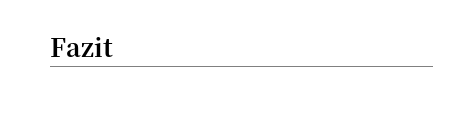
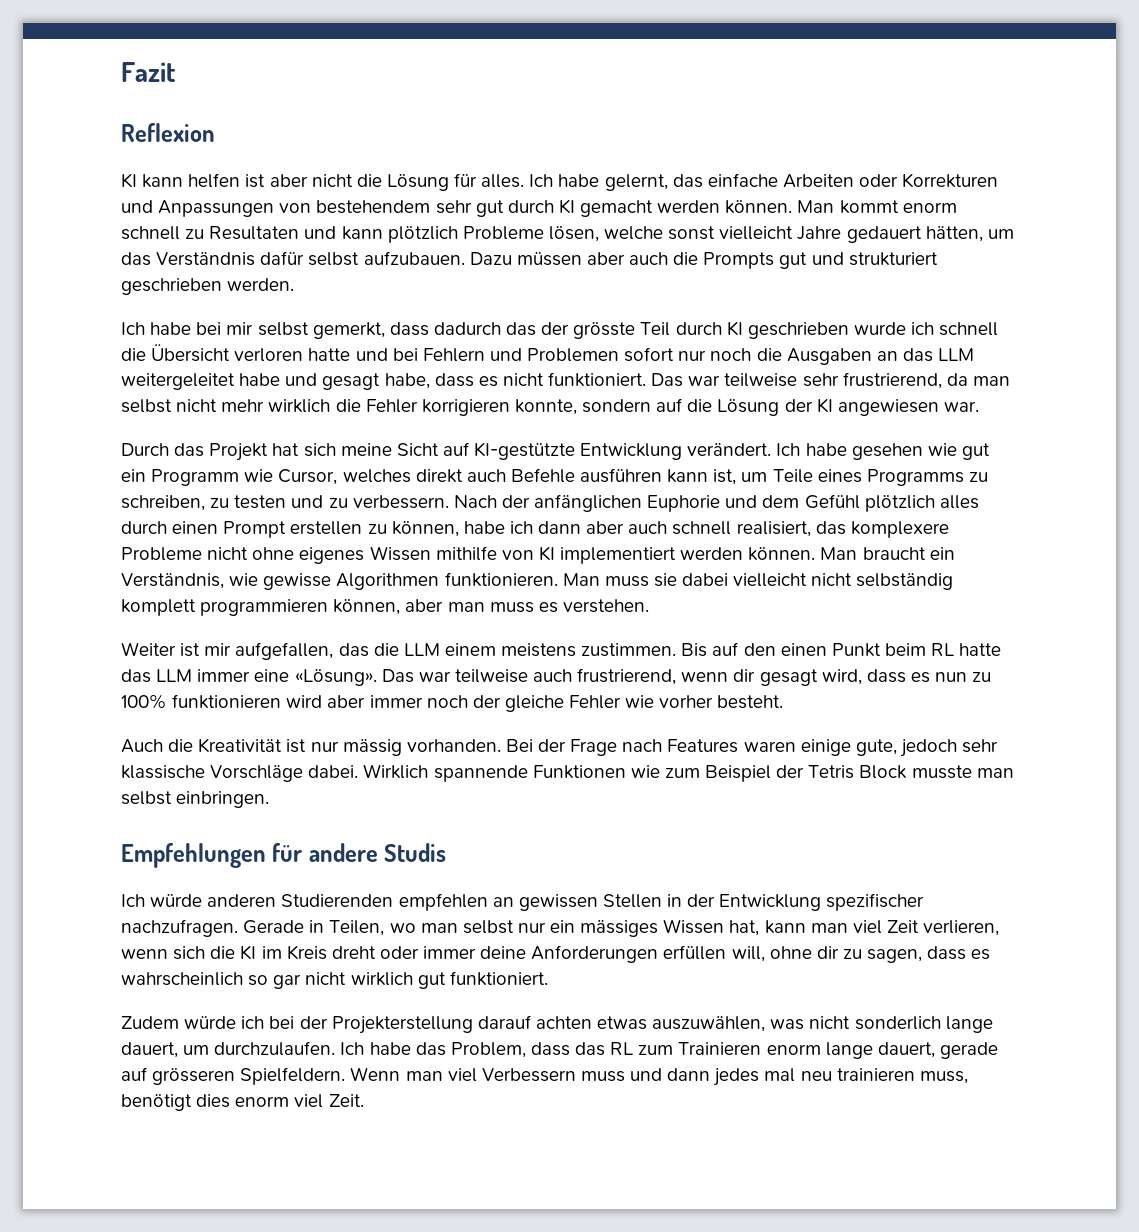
+ Reflexion
+ KI kann helfen ist aber nicht die Lösung für alles. Ich habe gelernt, das einfache Arbeiten oder Korrekturen und Anpassungen von bestehendem sehr gut durch KI gemacht werden können. Man kommt enorm schnell zu Resultaten und kann plötzlich Probleme lösen, welche sonst vielleicht Jahre gedauert hätten, um das Verständnis dafür selbst aufzubauen. Dazu müssen aber auch die Prompts gut und strukturiert geschrieben werden.
+ Ich habe bei mir selbst gemerkt, dass dadurch das der grösste Teil durch KI geschrieben wurde ich schnell die Übersicht verloren hatte und bei Fehlern und Problemen sofort nur noch die Ausgaben an das LLM weitergeleitet habe und gesagt habe, dass es nicht funktioniert. Das war teilweise sehr frustrierend, da man selbst nicht mehr wirklich die Fehler korrigieren konnte, sondern auf die Lösung der KI angewiesen war.
+ Durch das Projekt hat sich meine Sicht auf KI-gestützte Entwicklung verändert. Ich habe gesehen wie gut ein Programm wie Cursor, welches direkt auch Befehle ausführen kann ist, um Teile eines Programms zu schreiben, zu testen und zu verbessern. Nach der anfänglichen Euphorie und dem Gefühl plötzlich alles durch einen Prompt erstellen zu können, habe ich dann aber auch schnell realisiert, das komplexere Probleme nicht ohne eigenes Wissen mithilfe von KI implementiert werden können. Man braucht ein Verständnis, wie gewisse Algorithmen funktionieren. Man muss sie dabei vielleicht nicht selbständig komplett programmieren können, aber man muss es verstehen.
+ Weiter ist mir aufgefallen, das die LLM einem meistens zustimmen. Bis auf den einen Punkt beim RL hatte das LLM immer eine «Lösung». Das war teilweise auch frustrierend, wenn dir gesagt wird, dass es nun zu 100% funktionieren wird aber immer noch der gleiche Fehler wie vorher besteht.
+ Auch die Kreativität ist nur mässig vorhanden. Bei der Frage nach Features waren einige gute, jedoch sehr klassische Vorschläge dabei. Wirklich spannende Funktionen wie zum Beispiel der Tetris Block musste man selbst einbringen.
+ Empfehlungen für andere Studis
+ Ich würde anderen Studierenden empfehlen an gewissen Stellen in der Entwicklung spezifischer nachzufragen. Gerade in Teilen, wo man selbst nur ein mässiges Wissen hat, kann man viel Zeit verlieren, wenn sich die KI im Kreis dreht oder immer deine Anforderungen erfüllen will, ohne dir zu sagen, dass es wahrscheinlich so gar nicht wirklich gut funktioniert.
+ Zudem würde ich bei der Projekterstellung darauf achten etwas auszuwählen, was nicht sonderlich lange dauert, um durchzulaufen. Ich habe das Problem, dass das RL zum Trainieren enorm lange dauert, gerade auf grösseren Spielfeldern. Wenn man viel Verbessern muss und dann jedes mal neu trainieren muss, benötigt dies enorm viel Zeit.

